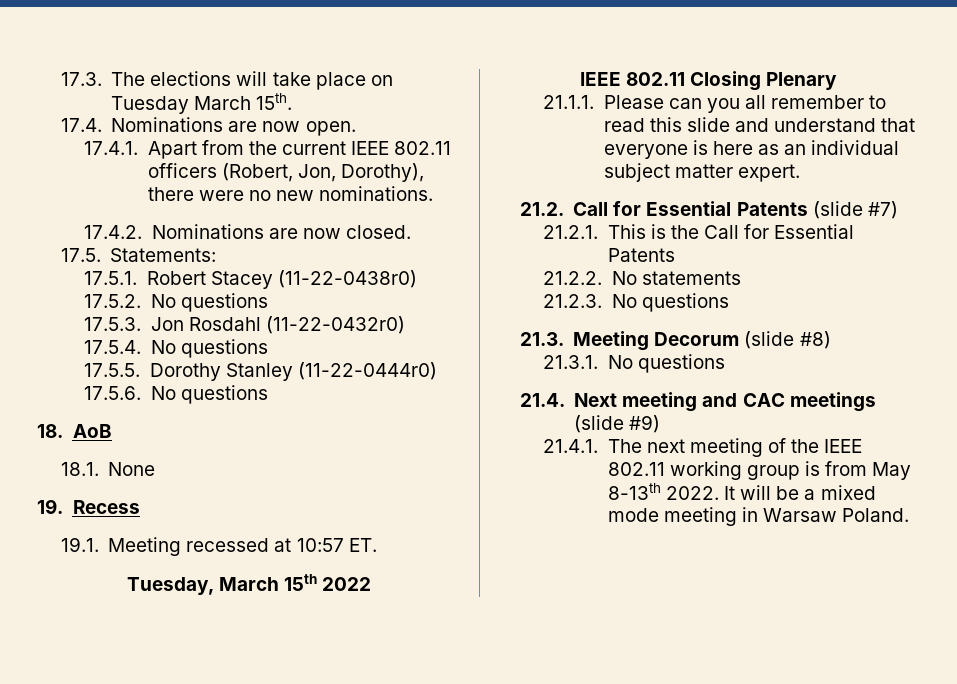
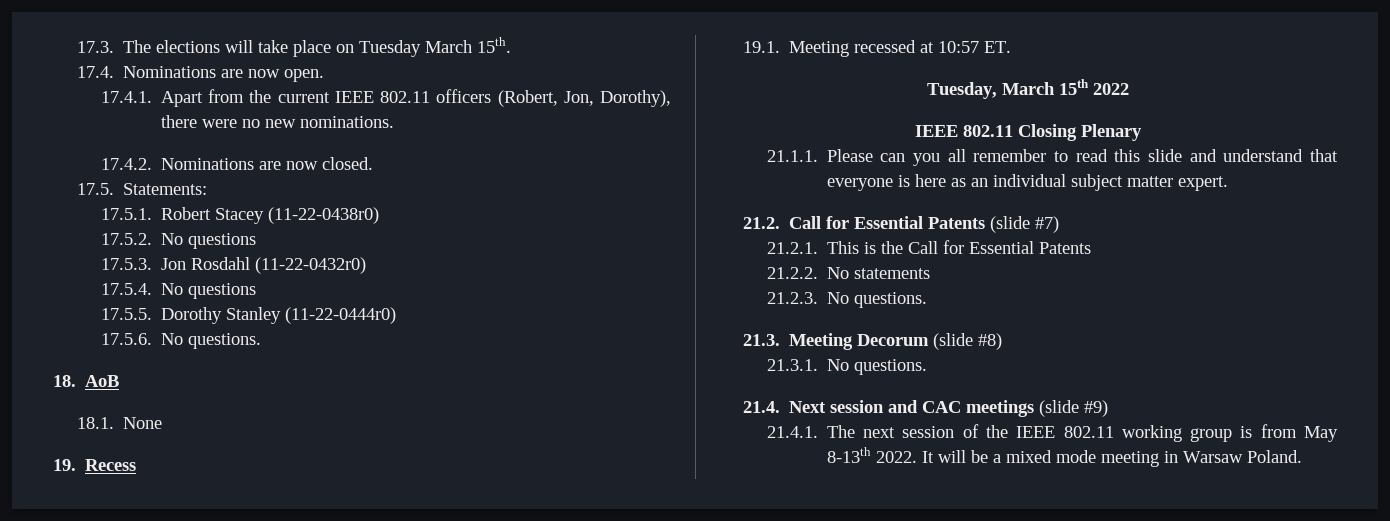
- 17.5.6. No questions
+ 17.5.6. No questions.
- 21.2.3. No questions
+ 21.2.3. No questions.
- 21.3.1. No questions
+ 21.3.1. No questions.
- 21.4. Next meeting and CAC meetings (slide #9)
+ 21.4. Next session and CAC meetings (slide #9)
- 21.4.1. The next meeting of the IEEE 802.11 working group is from May 8-13th 2022.
+ 21.4.1. The next session of the IEEE 802.11 working group is from May 8-13th 2022.

